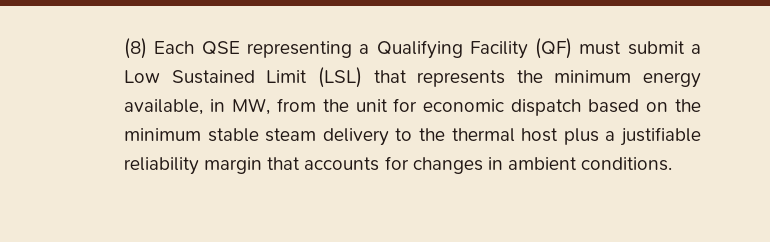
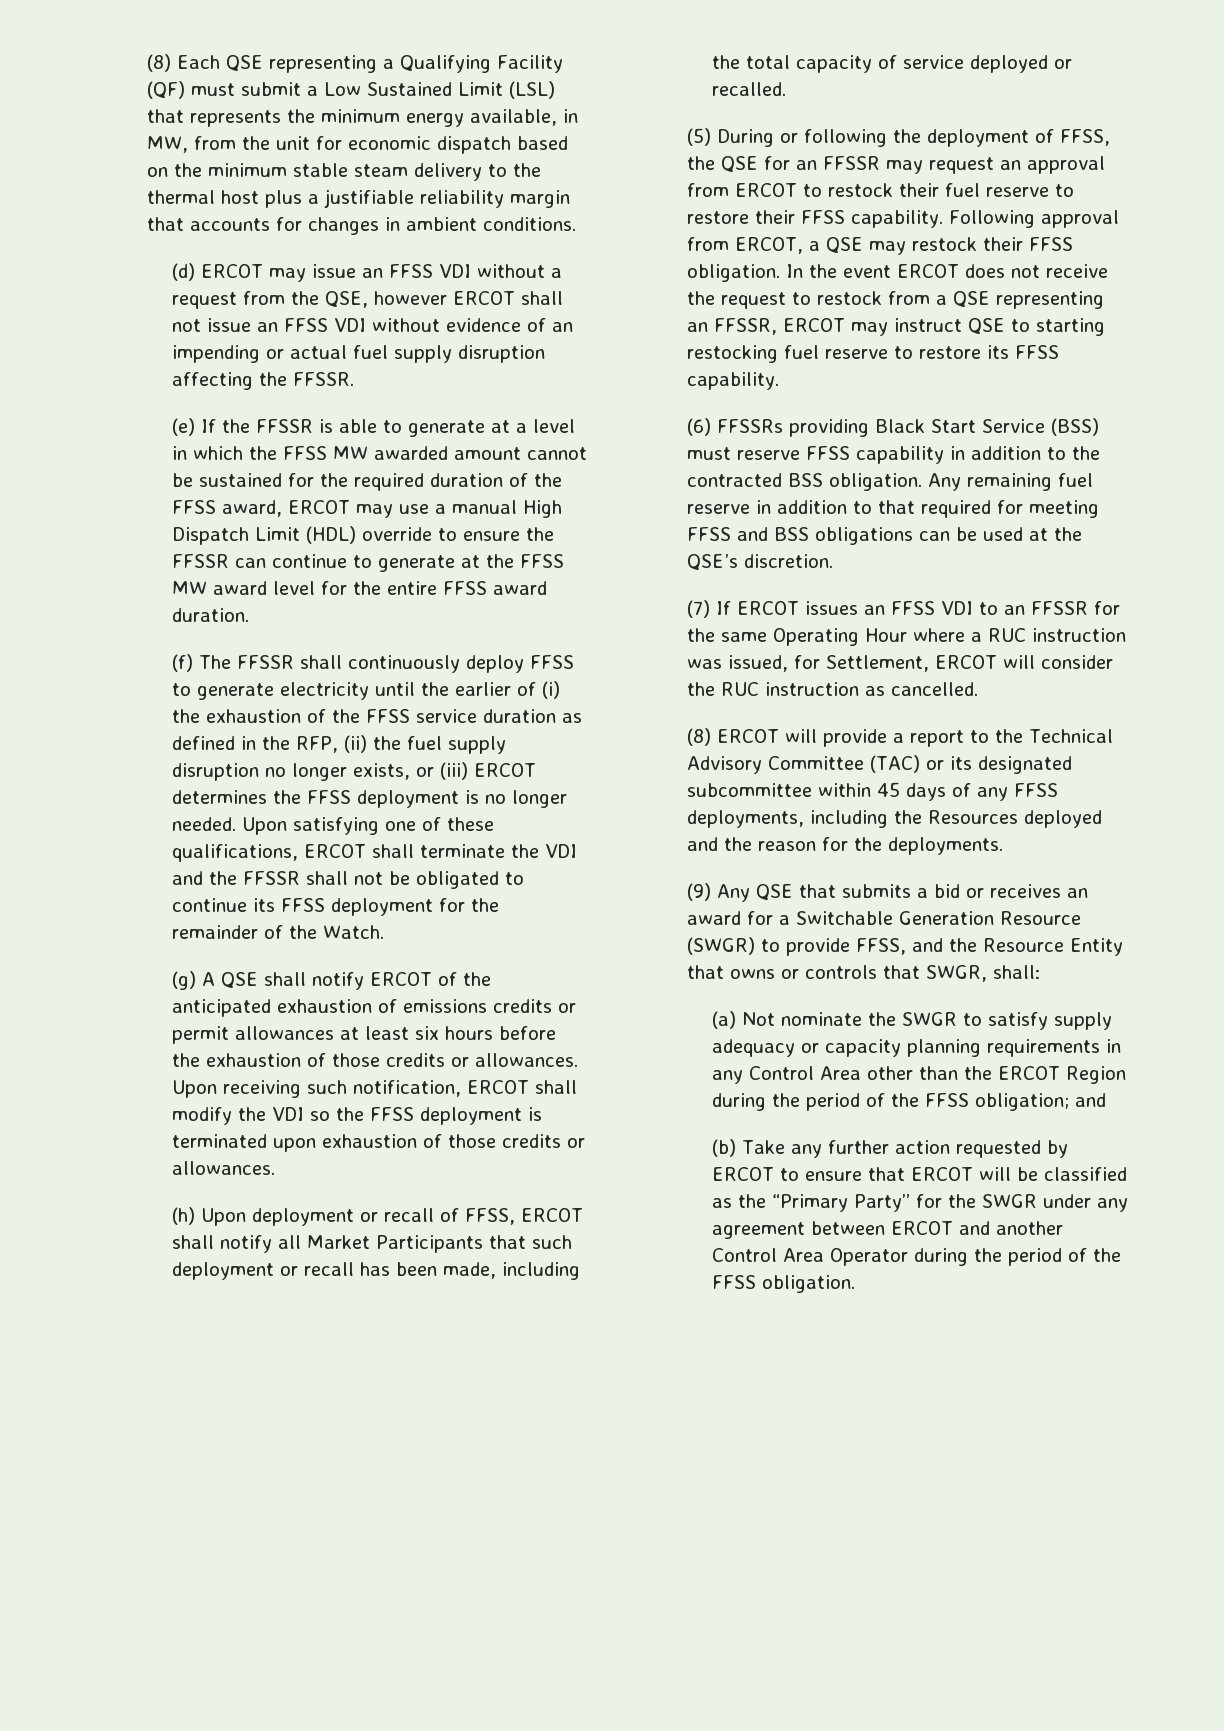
+ (d) ERCOT may issue an FFSS VDI without a request from the QSE, however ERCOT shall not issue an FFSS VDI without evidence of an impending or actual fuel supply disruption affecting the FFSSR.
+ (e) If the FFSSR is able to generate at a level in which the FFSS MW awarded amount cannot be sustained for the required duration of the FFSS award, ERCOT may use a manual High Dispatch Limit (HDL) override to ensure the FFSSR can continue to generate at the FFSS MW award level for the entire FFSS award duration.
+ (f) The FFSSR shall continuously deploy FFSS to generate electricity until the earlier of (i) the exhaustion of the FFSS service duration as defined in the RFP, (ii) the fuel supply disruption no longer exists, or (iii) ERCOT determines the FFSS deployment is no longer needed. Upon satisfying one of these qualifications, ERCOT shall terminate the VDI and the FFSSR shall not be obligated to continue its FFSS deployment for the remainder of the Watch.
+ (g) A QSE shall notify ERCOT of the anticipated exhaustion of emissions credits or permit allowances at least six hours before the exhaustion of those credits or allowances. Upon receiving such notification, ERCOT shall modify the VDI so the FFSS deployment is terminated upon exhaustion of those credits or allowances.
+ (h) Upon deployment or recall of FFSS, ERCOT shall notify all Market Participants that such deployment or recall has been made, including the total capacity of service deployed or recalled.
+ (5) During or following the deployment of FFSS, the QSE for an FFSSR may request an approval from ERCOT to restock their fuel reserve to restore their FFSS capability. Following approval from ERCOT, a QSE may restock their FFSS obligation. In the event ERCOT does not receive the request to restock from a QSE representing an FFSSR, ERCOT may instruct QSE to starting restocking fuel reserve to restore its FFSS capability.
+ (6) FFSSRs providing Black Start Service (BSS) must reserve FFSS capability in addition to the contracted BSS obligation. Any remaining fuel reserve in addition to that required for meeting FFSS and BSS obligations can be used at the QSE’s discretion.
+ (7) If ERCOT issues an FFSS VDI to an FFSSR for the same Operating Hour where a RUC instruction was issued, for Settlement, ERCOT will consider the RUC instruction as cancelled.
+ (8) ERCOT will provide a report to the Technical Advisory Committee (TAC) or its designated subcommittee within 45 days of any FFSS deployments, including the Resources deployed and the reason for the deployments.
+ (9) Any QSE that submits a bid or receives an award for a Switchable Generation Resource (SWGR) to provide FFSS, and the Resource Entity that owns or controls that SWGR, shall:
+ (a) Not nominate the SWGR to satisfy supply adequacy or capacity planning requirements in any Control Area other than the ERCOT Region during the period of the FFSS obligation; and
+ (b) Take any further action requested by ERCOT to ensure that ERCOT will be classified as the “Primary Party” for the SWGR under any agreement between ERCOT and another Control Area Operator during the period of the FFSS obligation.

